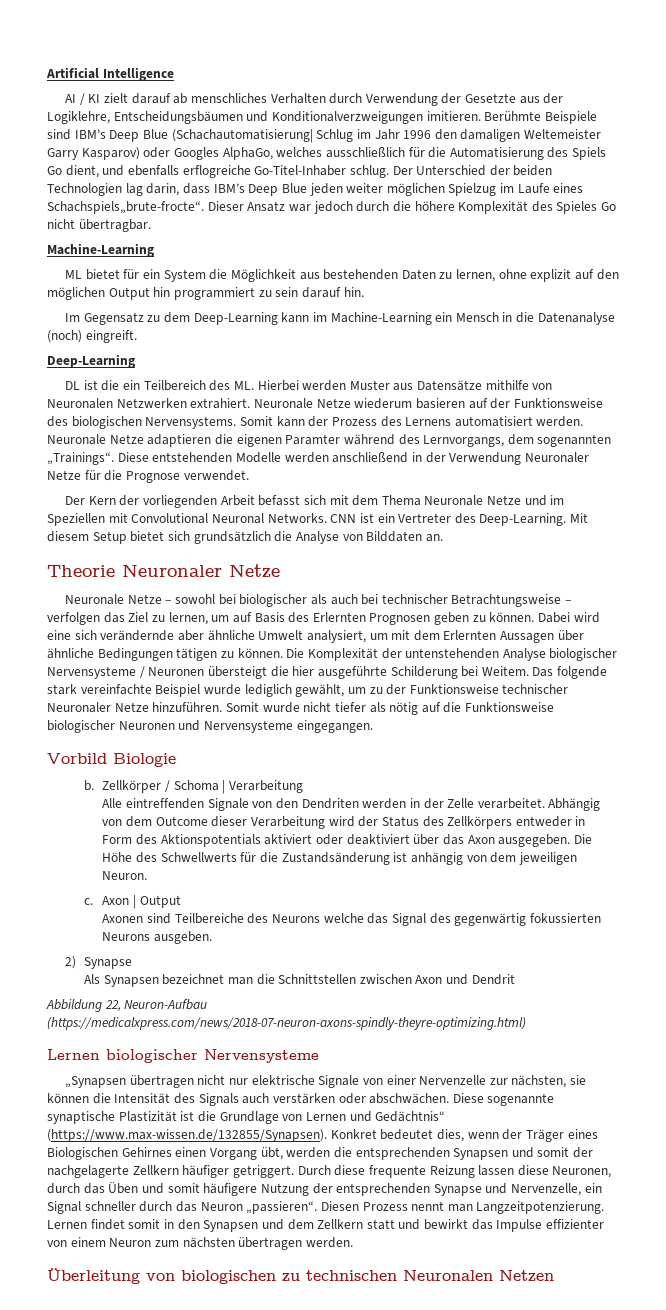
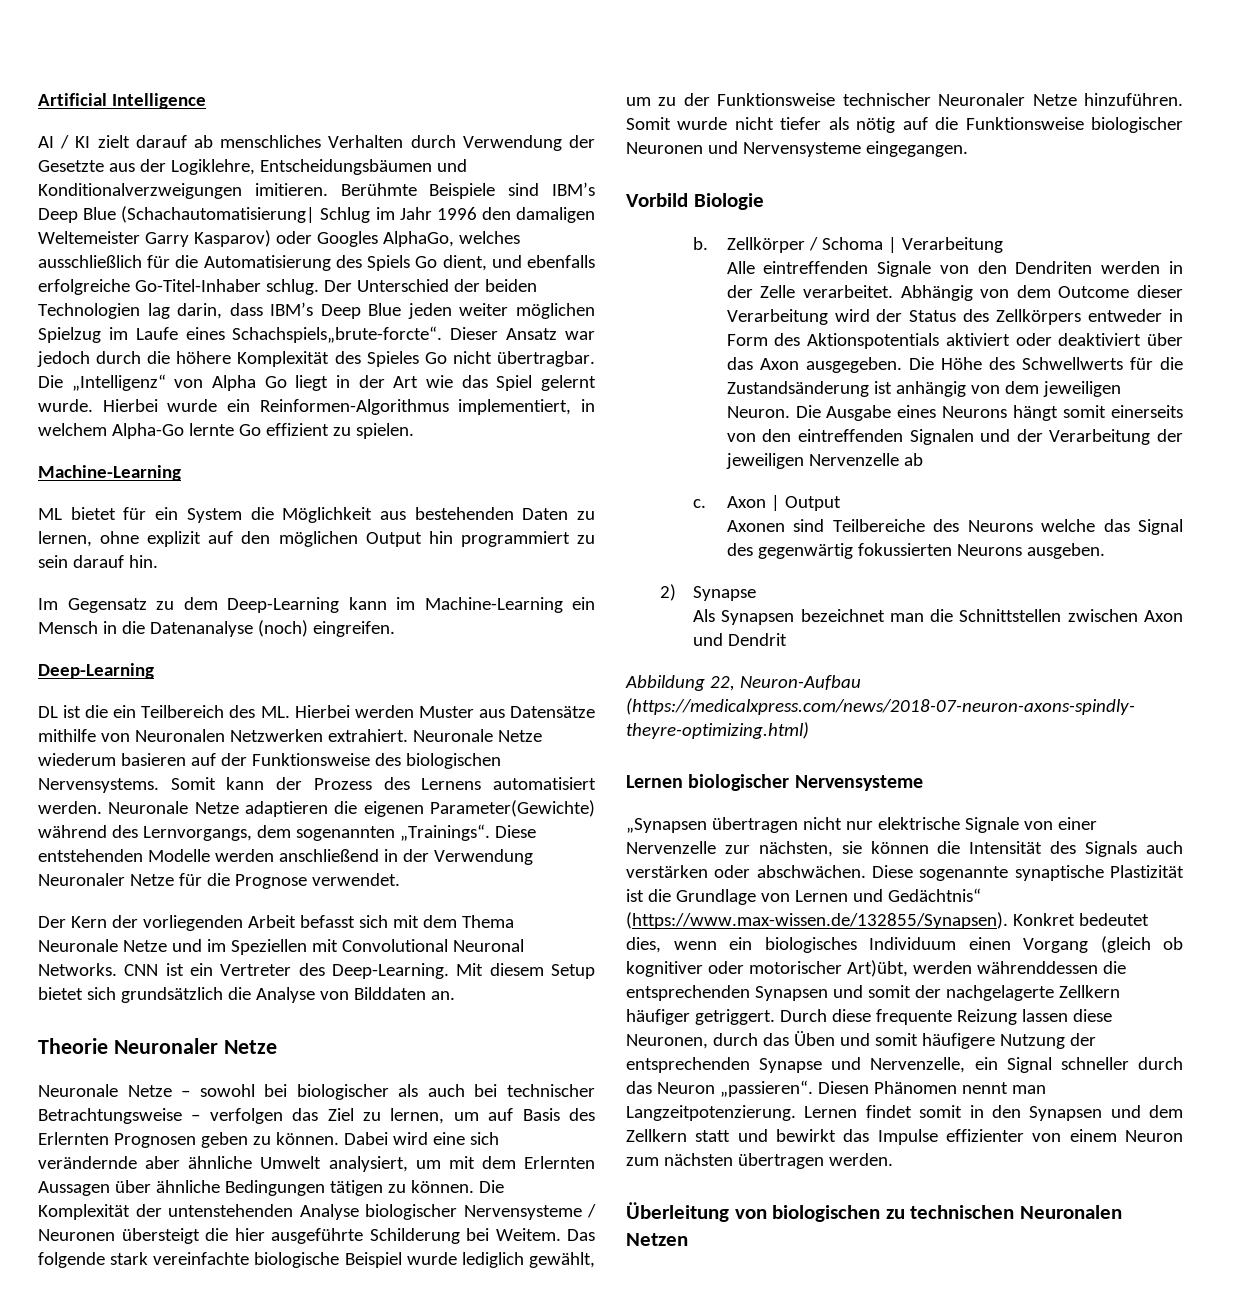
- Berühmte Beispiele sind IBM’s Deep Blue (Schachautomatisierung| Schlug im Jahr 1996 den damaligen Weltemeister Garry Kasparov) oder Googles AlphaGo, welches ausschließlich für die Automatisierung des Spiels Go dient, und ebenfalls erflogreiche Go-Titel-Inhaber schlug.
+ Berühmte Beispiele sind IBM’s Deep Blue (Schachautomatisierung| Schlug im Jahr 1996 den damaligen Weltemeister Garry Kasparov) oder Googles AlphaGo, welches ausschließlich für die Automatisierung des Spiels Go dient, und ebenfalls erfolgreiche Go-Titel-Inhaber schlug.
- Der Unterschied der beiden Technologien lag darin, dass IBM’s Deep Blue jeden weiter möglichen Spielzug im Laufe eines Schachspiels„brute-frocte“.
+ Der Unterschied der beiden Technologien lag darin, dass IBM’s Deep Blue jeden weiter möglichen Spielzug im Laufe eines Schachspiels„brute-forcte“.
+ Die „Intelligenz“ von Alpha Go liegt in der Art wie das Spiel gelernt wurde. Hierbei wurde ein Reinformen-Algorithmus implementiert, in welchem Alpha-Go lernte Go effizient zu spielen.
- Im Gegensatz zu dem Deep-Learning kann im Machine-Learning ein Mensch in die Datenanalyse (noch) eingreift.
+ Im Gegensatz zu dem Deep-Learning kann im Machine-Learning ein Mensch in die Datenanalyse (noch) eingreifen.
- Neuronale Netze adaptieren die eigenen Paramter während des Lernvorgangs, dem sogenannten „Trainings“.
+ Neuronale Netze adaptieren die eigenen Parameter(Gewichte) während des Lernvorgangs, dem sogenannten „Trainings“.
- Das folgende stark vereinfachte Beispiel wurde lediglich gewählt, um zu der Funktionsweise technischer Neuronaler Netze hinzuführen.
+ Das folgende stark vereinfachte biologische Beispiel wurde lediglich gewählt, um zu der Funktionsweise technischer Neuronaler Netze hinzuführen.
+ Die Ausgabe eines Neurons hängt somit einerseits von den eintreffenden Signalen und der Verarbeitung der jeweiligen Nervenzelle ab
- Diese sogenannte synaptische Plastizität ist die Grundlage von Lernen und Gedächtnis“ (https://www.max-wissen.de/132855/Synapsen). Konkret bedeutet dies, wenn der Träger eines Biologischen Gehirnes einen Vorgang übt, werden die entsprechenden Synapsen und somit der nachgelagerte Zellkern häufiger getriggert.
+ Diese sogenannte synaptische Plastizität ist die Grundlage von Lernen und Gedächtnis“ (https://www.max-wissen.de/132855/Synapsen). Konkret bedeutet dies, wenn ein biologisches Individuum einen Vorgang (gleich ob kognitiver oder motorischer Art)übt, werden währenddessen die entsprechenden Synapsen und somit der nachgelagerte Zellkern häufiger getriggert.
- Diesen Prozess nennt man Langzeitpotenzierung.
+ Diesen Phänomen nennt man Langzeitpotenzierung.

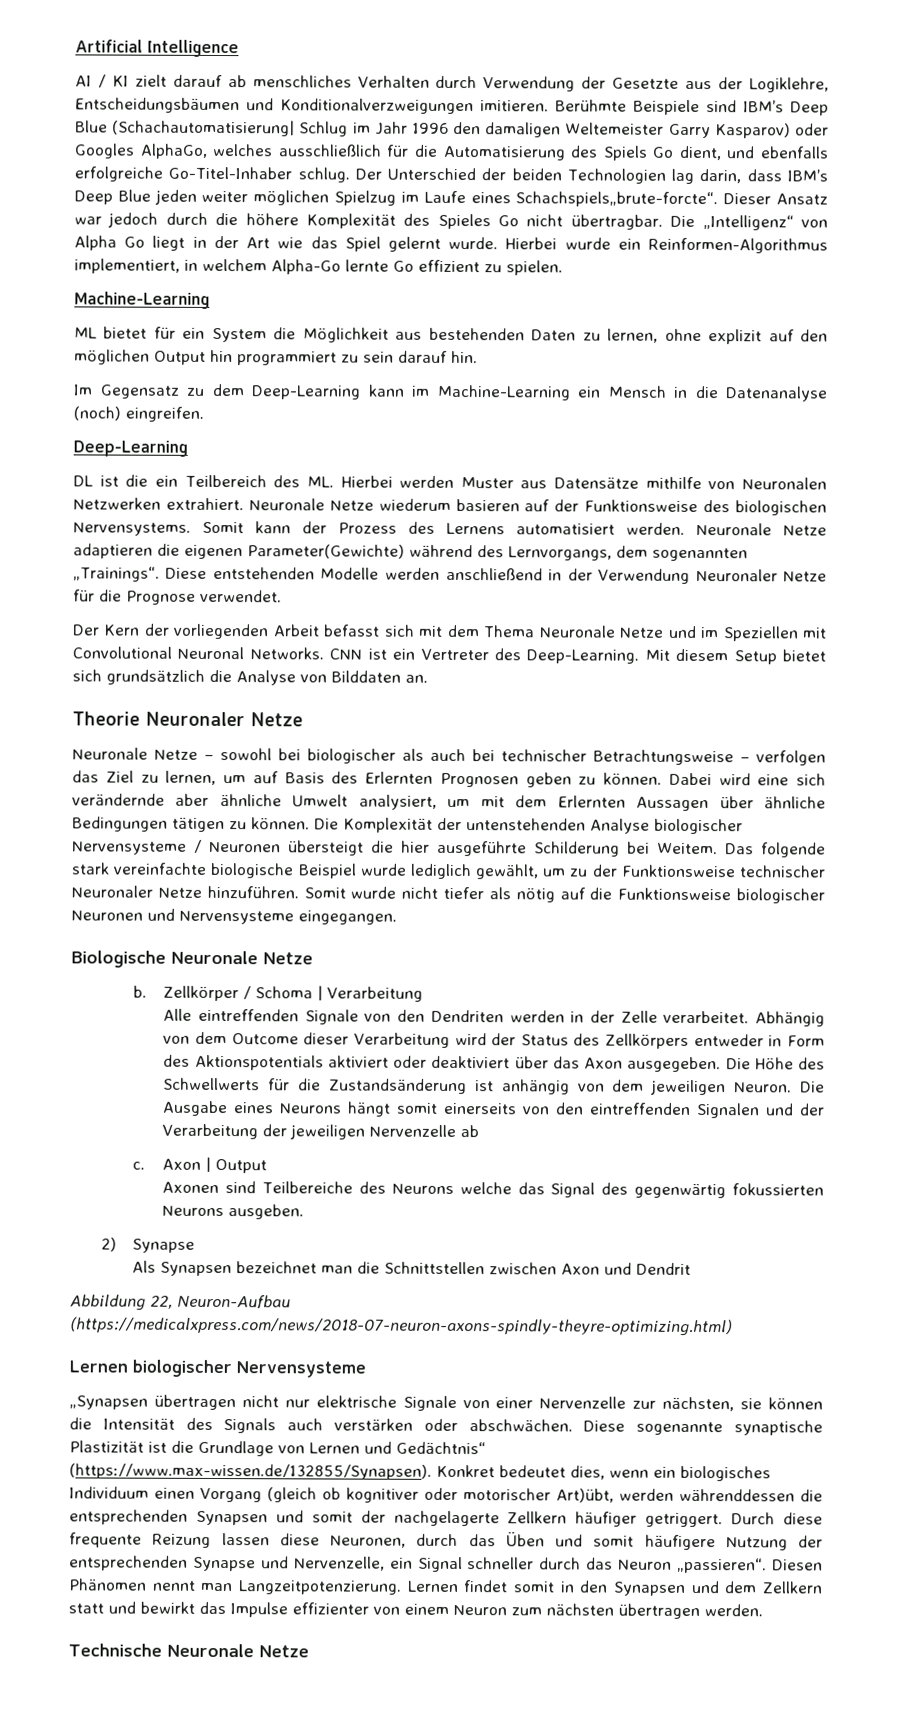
- Vorbild Biologie
+ Biologische Neuronale Netze
- Überleitung von biologischen zu technischen Neuronalen Netzen
+ Technische Neuronale Netze

